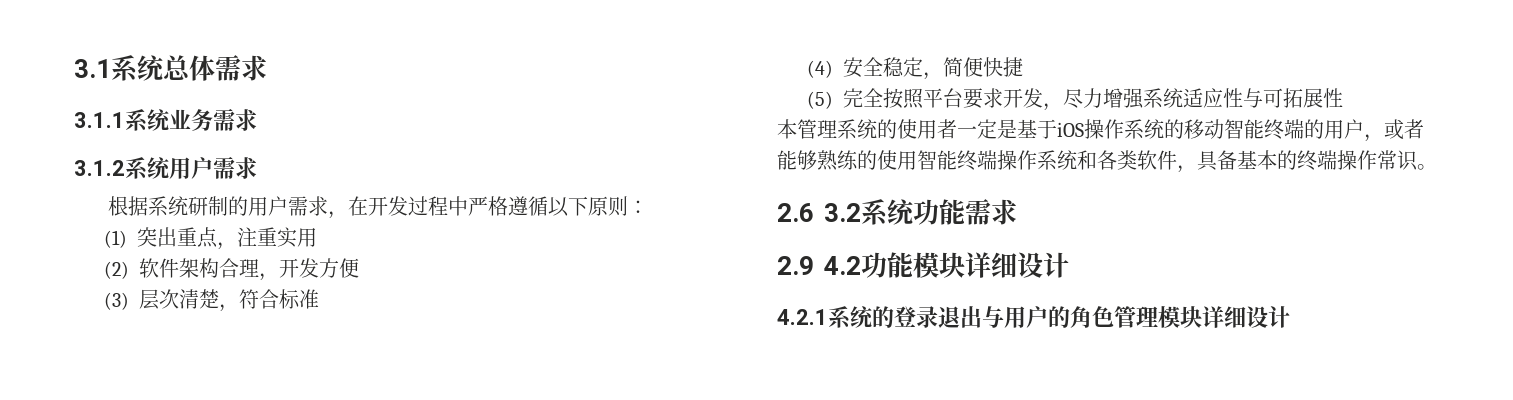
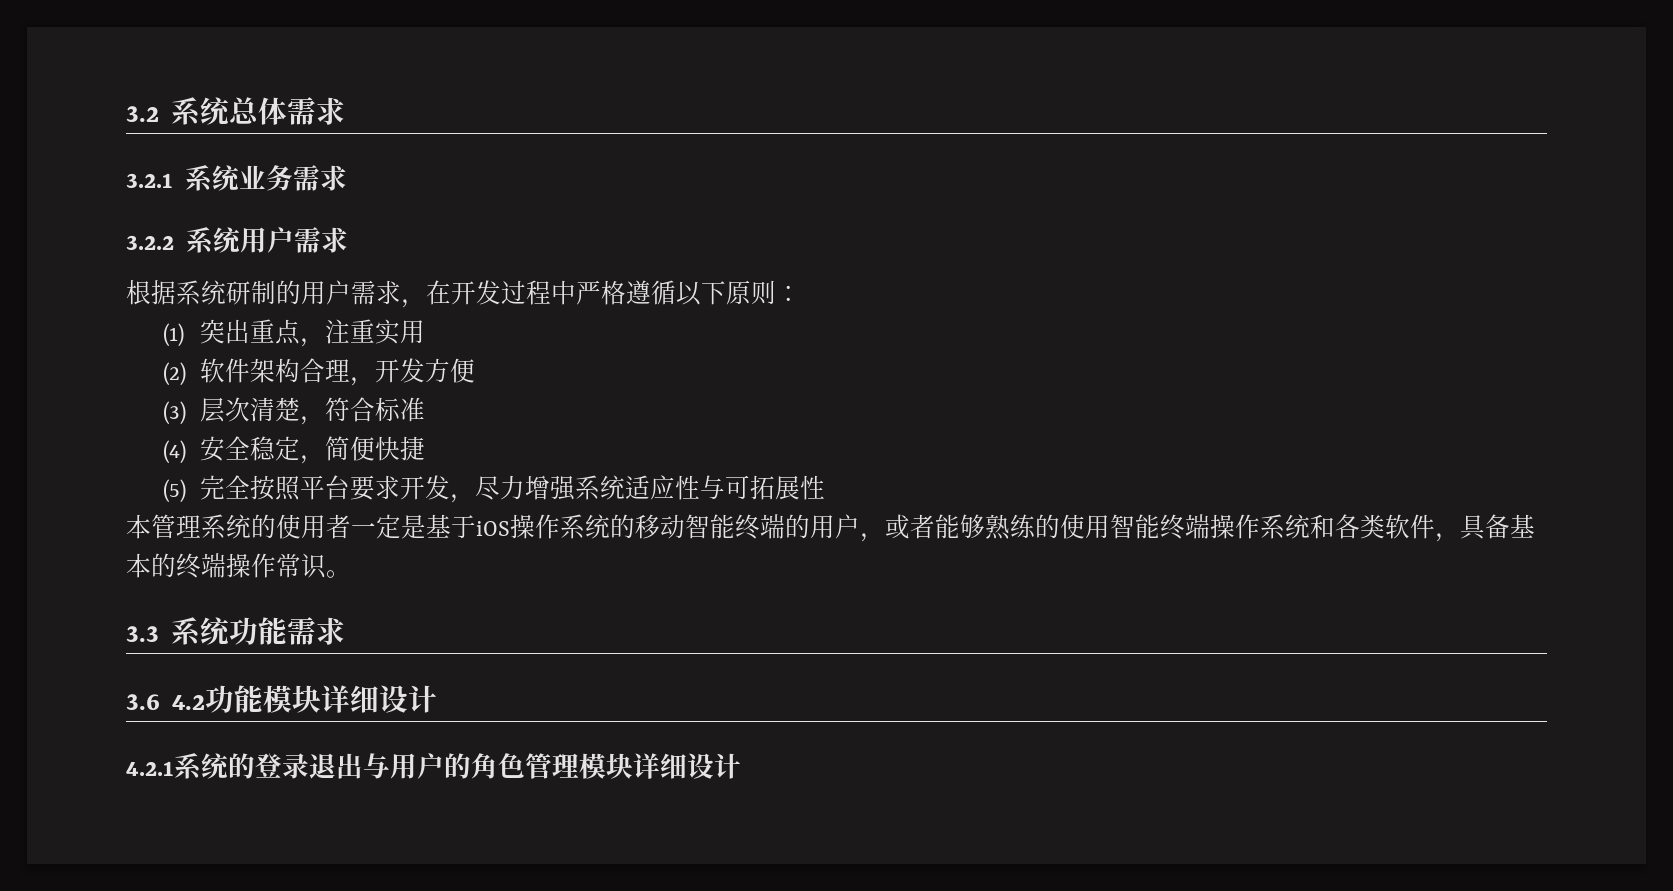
- 3.1系统总体需求
+ 3.2系统总体需求
- 3.1.1系统业务需求
+ 3.2.1系统业务需求
- 3.1.2系统用户需求
+ 3.2.2系统用户需求
- 2.6 3.2系统功能需求
+ 3.3系统功能需求
- 2.9 4.2功能模块详细设计
+ 3.6 4.2功能模块详细设计

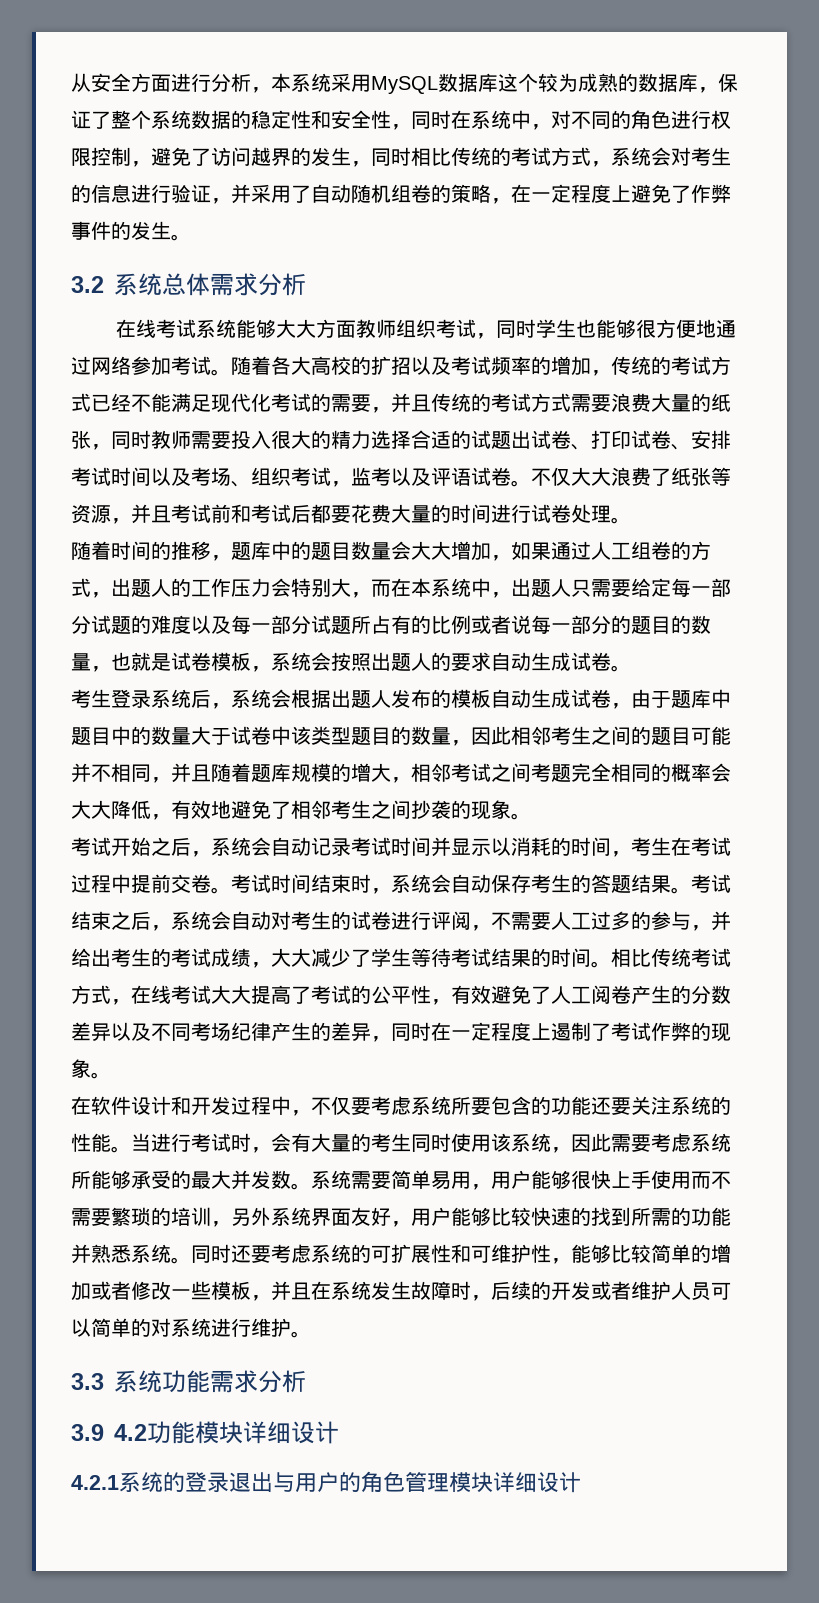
- 3.2系统总体需求
- 3.2.1系统业务需求
- 3.2.2系统用户需求
- 根据系统研制的用户需求，在开发过程中严格遵循以下原则：
- (1)突出重点，注重实用
- (2)软件架构合理，开发方便
- (3)层次清楚，符合标准
- (4)安全稳定，简便快捷
- (5)完全按照平台要求开发，尽力增强系统适应性与可拓展性
- 本管理系统的使用者一定是基于iOS操作系统的移动智能终端的用户，或者能够熟练的使用智能终端操作系统和各类软件，具备基本的终端操作常识。
+ 从安全方面进行分析，本系统采用MySQL数据库这个较为成熟的数据库，保证了整个系统数据的稳定性和安全性，同时在系统中，对不同的角色进行权限控制，避免了访问越界的发生，同时相比传统的考试方式，系统会对考生的信息进行验证，并采用了自动随机组卷的策略，在一定程度上避免了作弊事件的发生。
+ 3.2系统总体需求分析
+ 在线考试系统能够大大方面教师组织考试，同时学生也能够很方便地通过网络参加考试。随着各大高校的扩招以及考试频率的增加，传统的考试方式已经不能满足现代化考试的需要，并且传统的考试方式需要浪费大量的纸张，同时教师需要投入很大的精力选择合适的试题出试卷、打印试卷、安排考试时间以及考场、组织考试，监考以及评语试卷。不仅大大浪费了纸张等资源，并且考试前和考试后都要花费大量的时间进行试卷处理。
+ 随着时间的推移，题库中的题目数量会大大增加，如果通过人工组卷的方式，出题人的工作压力会特别大，而在本系统中，出题人只需要给定每一部分试题的难度以及每一部分试题所占有的比例或者说每一部分的题目的数量，也就是试卷模板，系统会按照出题人的要求自动生成试卷。
+ 考生登录系统后，系统会根据出题人发布的模板自动生成试卷，由于题库中题目中的数量大于试卷中该类型题目的数量，因此相邻考生之间的题目可能并不相同，并且随着题库规模的增大，相邻考试之间考题完全相同的概率会大大降低，有效地避免了相邻考生之间抄袭的现象。
+ 考试开始之后，系统会自动记录考试时间并显示以消耗的时间，考生在考试过程中提前交卷。考试时间结束时，系统会自动保存考生的答题结果。考试结束之后，系统会自动对考生的试卷进行评阅，不需要人工过多的参与，并给出考生的考试成绩，大大减少了学生等待考试结果的时间。相比传统考试方式，在线考试大大提高了考试的公平性，有效避免了人工阅卷产生的分数差异以及不同考场纪律产生的差异，同时在一定程度上遏制了考试作弊的现象。
+ 在软件设计和开发过程中，不仅要考虑系统所要包含的功能还要关注系统的性能。当进行考试时，会有大量的考生同时使用该系统，因此需要考虑系统所能够承受的最大并发数。系统需要简单易用，用户能够很快上手使用而不需要繁琐的培训，另外系统界面友好，用户能够比较快速的找到所需的功能并熟悉系统。同时还要考虑系统的可扩展性和可维护性，能够比较简单的增加或者修改一些模板，并且在系统发生故障时，后续的开发或者维护人员可以简单的对系统进行维护。
- 3.3系统功能需求
- 3.6 4.2功能模块详细设计
+ 3.3系统功能需求分析
+ 3.9 4.2功能模块详细设计

